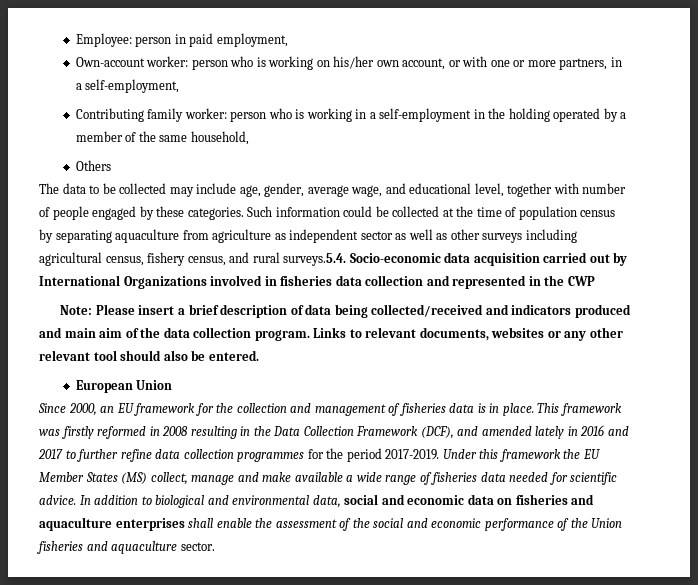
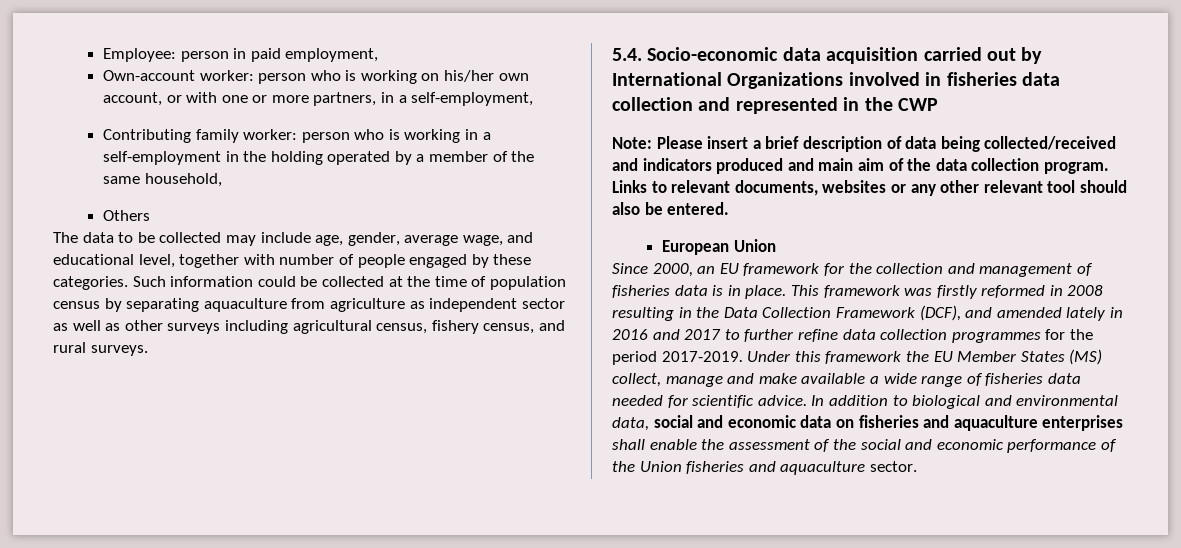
- Such information could be collected at the time of population census by separating aquaculture from agriculture as independent sector as well as other surveys including agricultural census, fishery census, and rural surveys.5.4. Socio-economic data acquisition carried out by International Organizations involved in fisheries data collection and represented in the CWP
+ Such information could be collected at the time of population census by separating aquaculture from agriculture as independent sector as well as other surveys including agricultural census, fishery census, and rural surveys.
+ 5.4. Socio-economic data acquisition carried out by International Organizations involved in fisheries data collection and represented in the CWP

